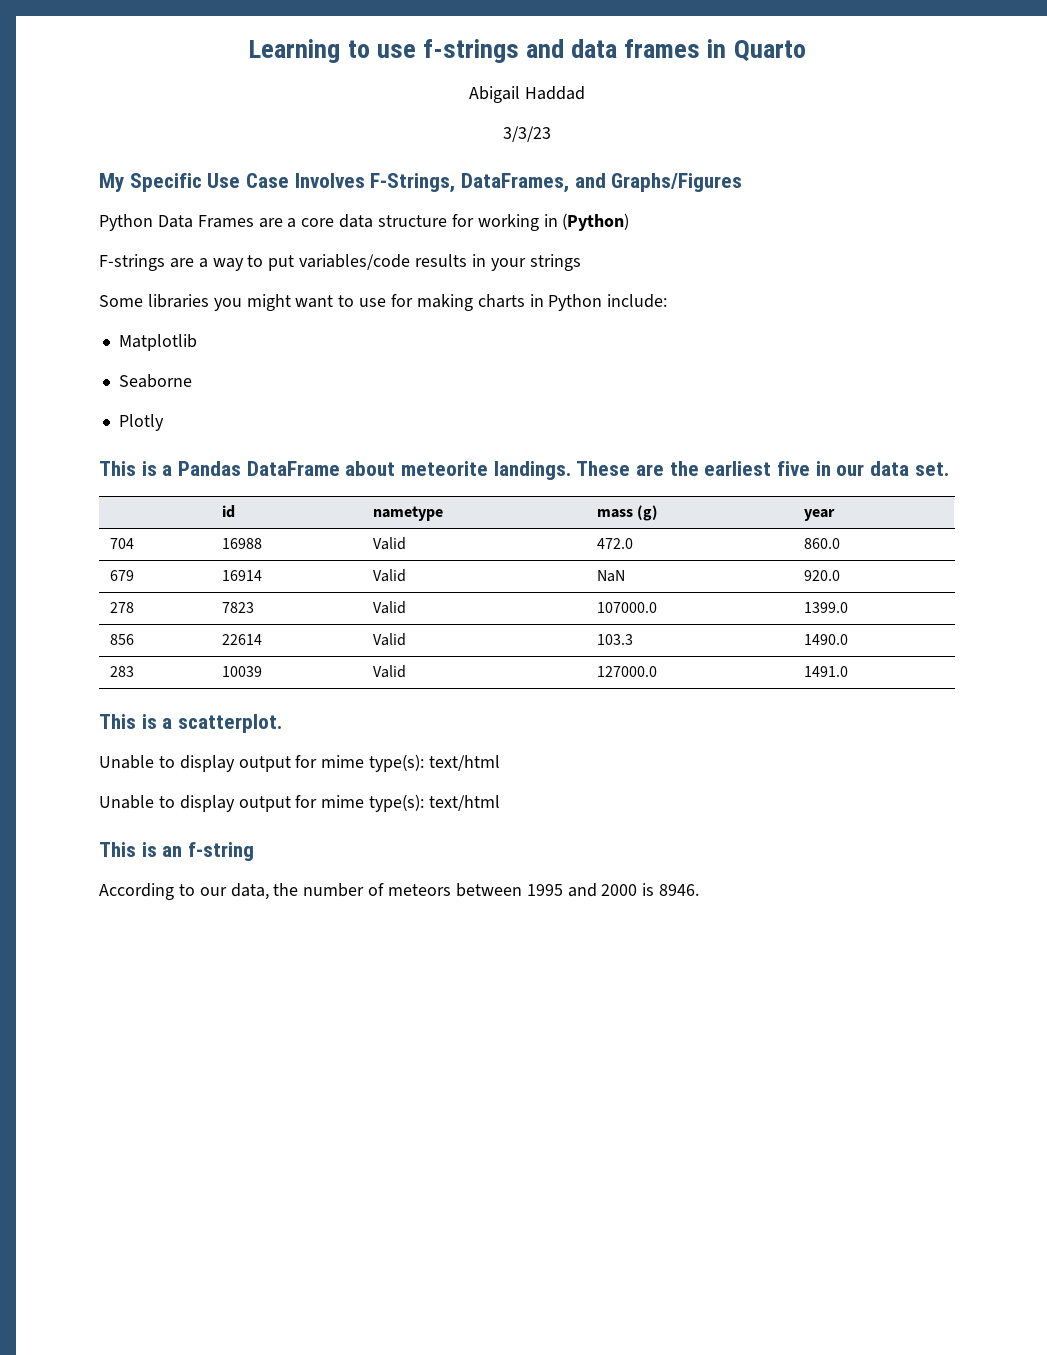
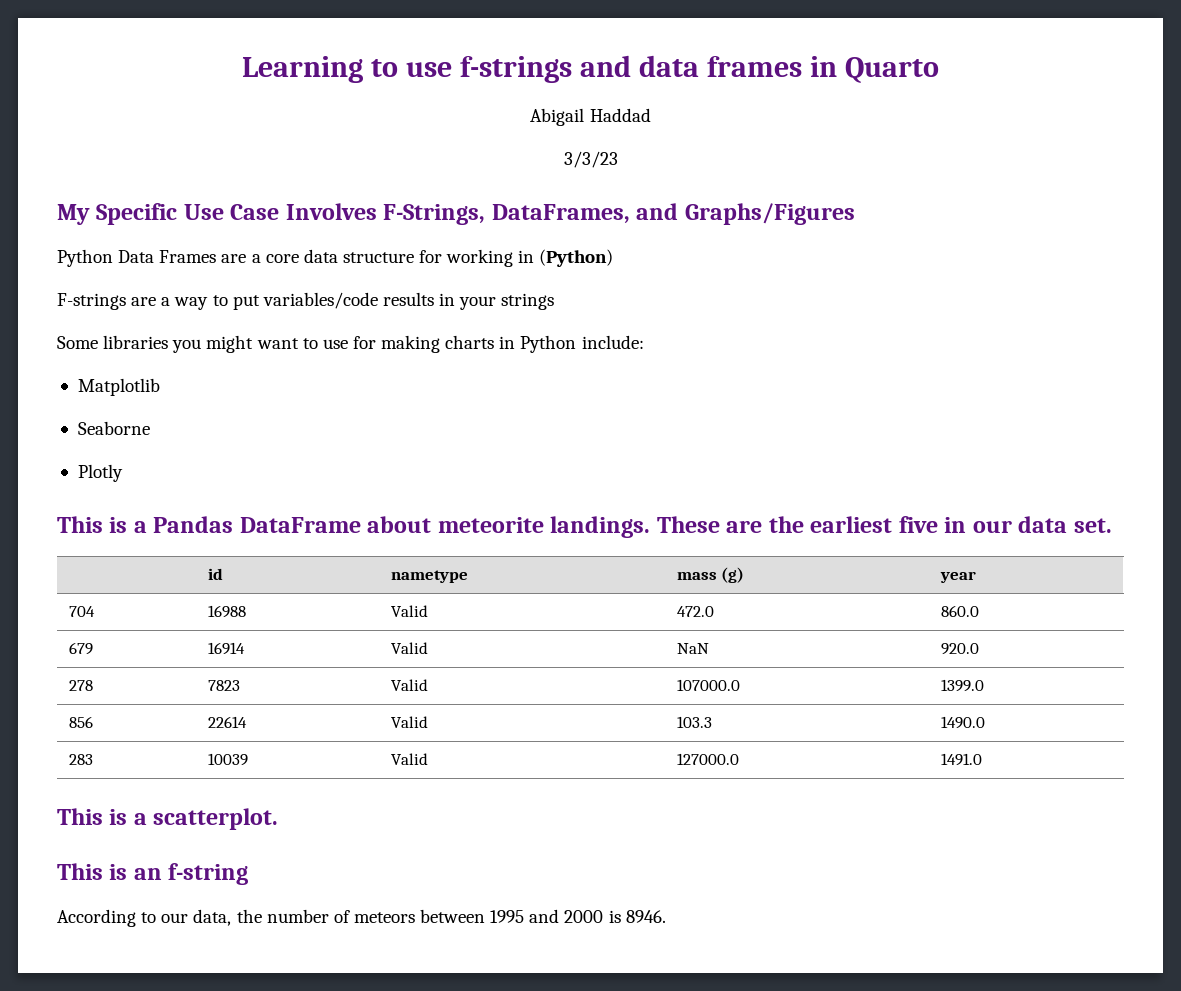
  This is a scatterplot.
- Unable to display output for mime type(s): text/html
- Unable to display output for mime type(s): text/html

